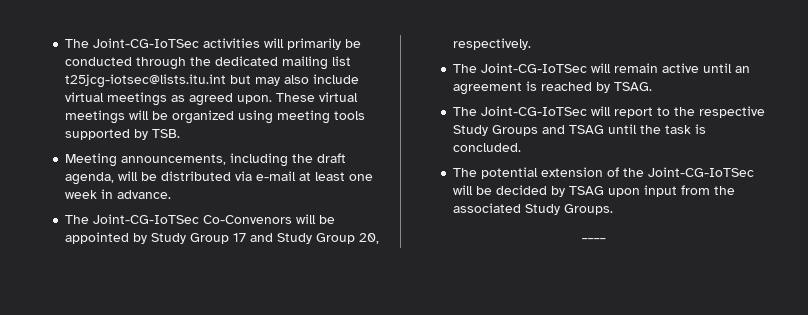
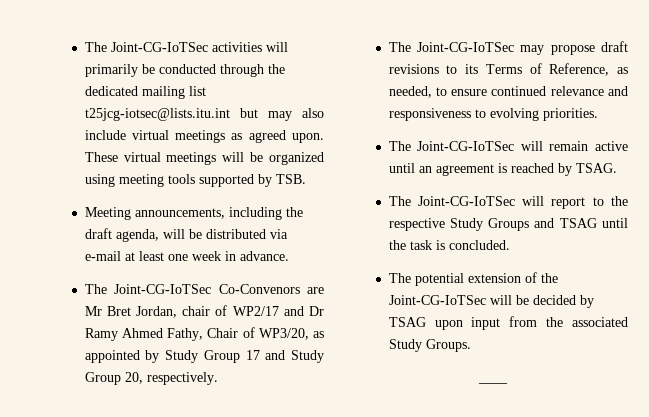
- The Joint-CG-IoTSec Co-Convenors will be appointed by Study Group 17 and Study Group 20, respectively.
+ The Joint-CG-IoTSec Co-Convenors are Mr Bret Jordan, chair of WP2/17 and Dr Ramy Ahmed Fathy, Chair of WP3/20, as appointed by Study Group 17 and Study Group 20, respectively.
+ The Joint-CG-IoTSec may propose draft revisions to its Terms of Reference, as needed, to ensure continued relevance and responsiveness to evolving priorities.

